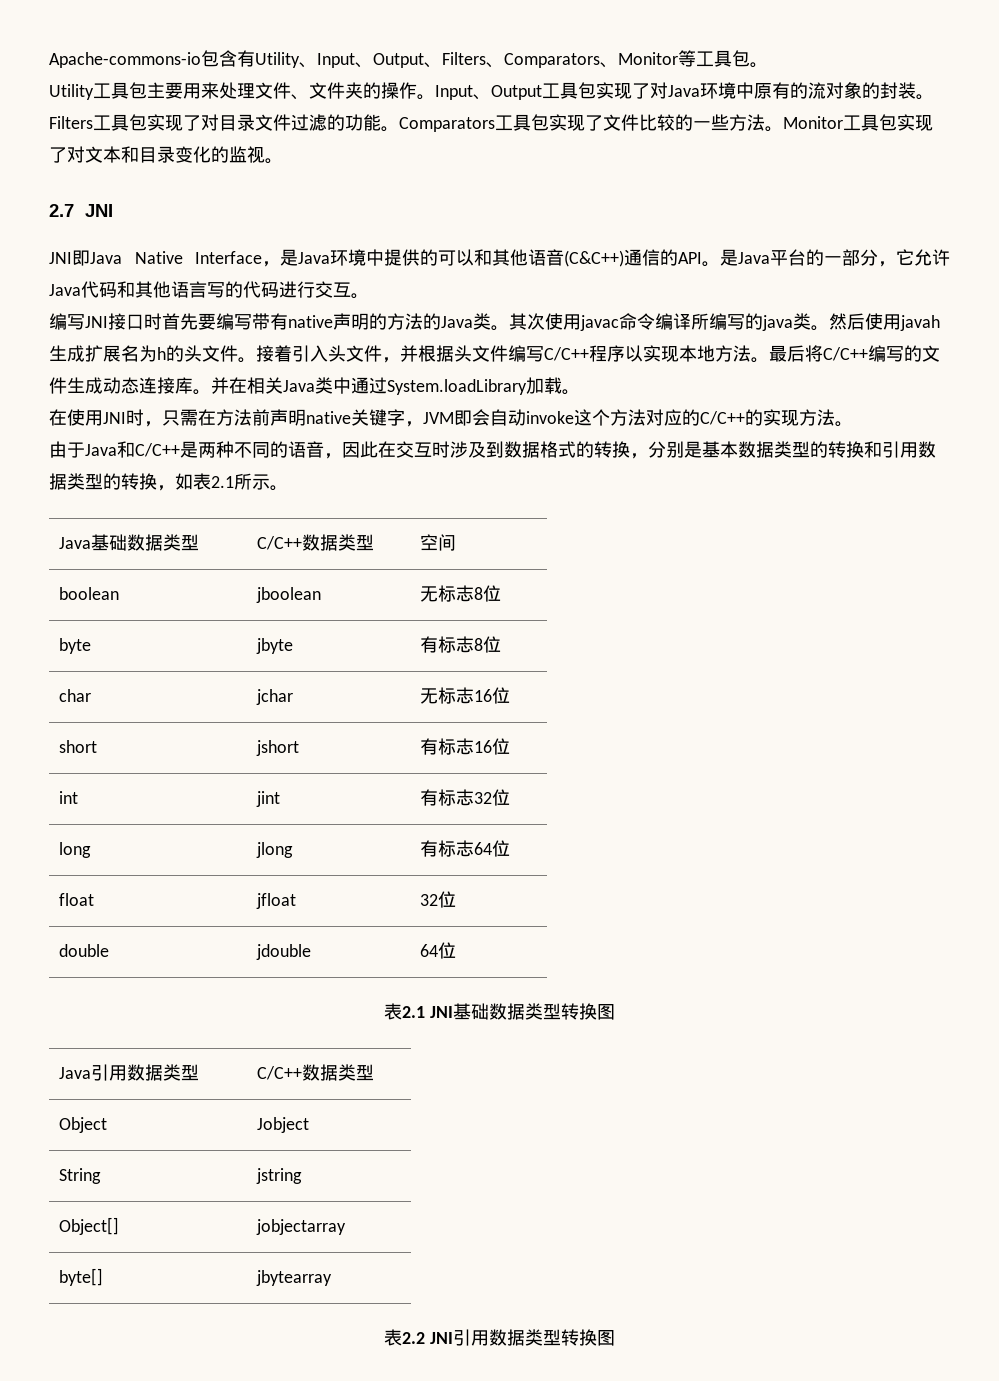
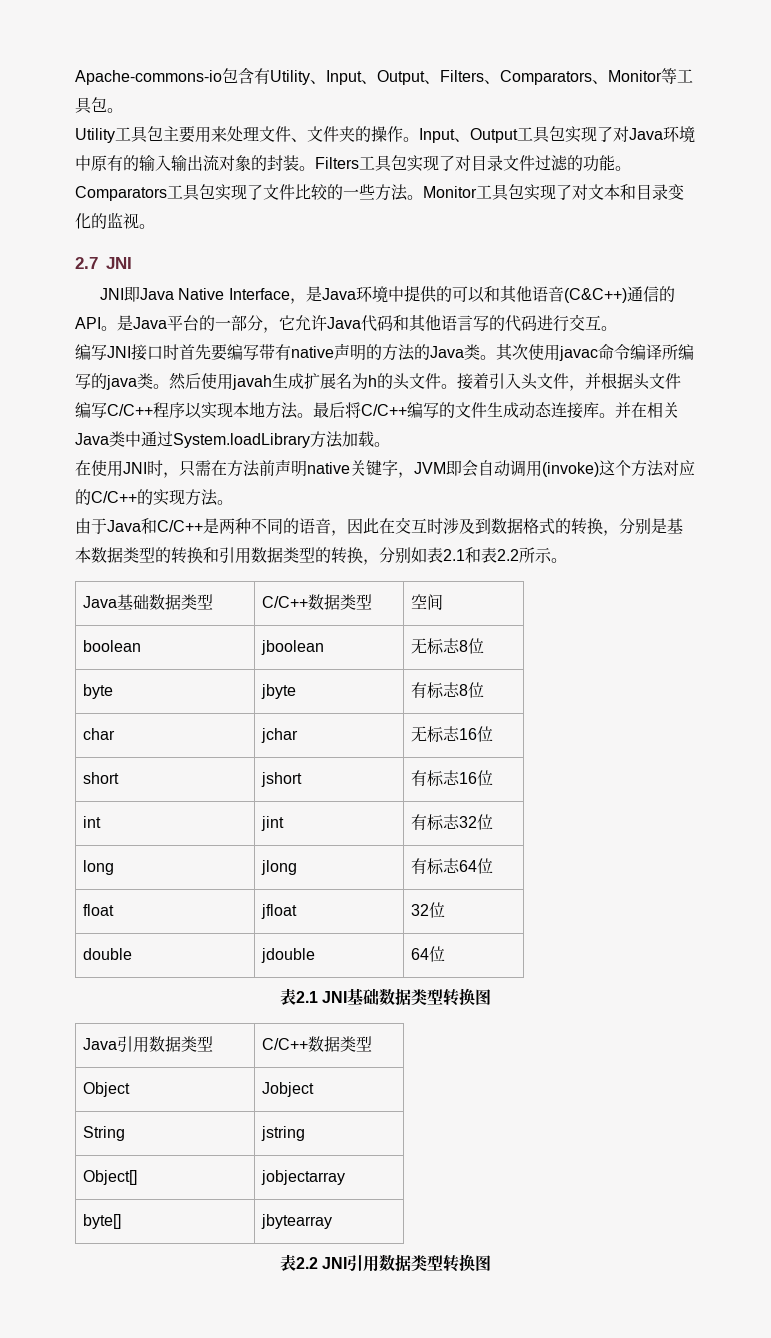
- Input、Output工具包实现了对Java环境中原有的流对象的封装。
+ Input、Output工具包实现了对Java环境中原有的输入输出流对象的封装。
- 并在相关Java类中通过System.loadLibrary加载。
+ 并在相关Java类中通过System.loadLibrary方法加载。
- 在使用JNI时，只需在方法前声明native关键字，JVM即会自动invoke这个方法对应的C/C++的实现方法。
+ 在使用JNI时，只需在方法前声明native关键字，JVM即会自动调用(invoke)这个方法对应的C/C++的实现方法。
- 由于Java和C/C++是两种不同的语音，因此在交互时涉及到数据格式的转换，分别是基本数据类型的转换和引用数据类型的转换，如表2.1所示。
+ 由于Java和C/C++是两种不同的语音，因此在交互时涉及到数据格式的转换，分别是基本数据类型的转换和引用数据类型的转换，分别如表2.1和表2.2所示。

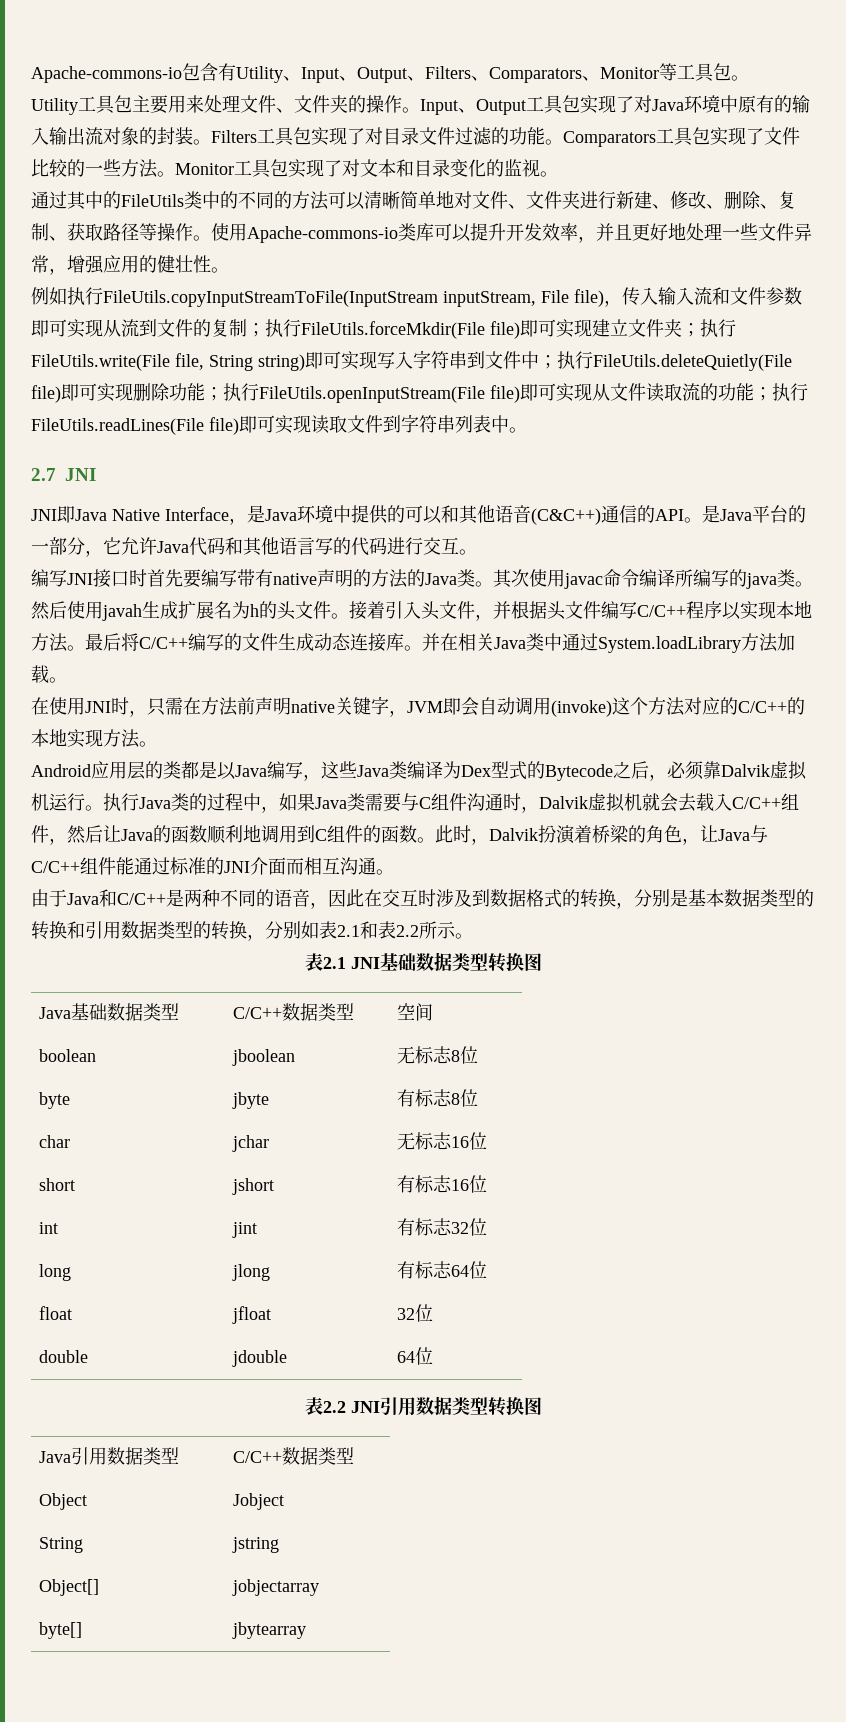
+ 通过其中的FileUtils类中的不同的方法可以清晰简单地对文件、文件夹进行新建、修改、删除、复制、获取路径等操作。使用Apache-commons-io类库可以提升开发效率，并且更好地处理一些文件异常，增强应用的健壮性。
+ 例如执行FileUtils.copyInputStreamToFile(InputStream inputStream, File file)，传入输入流和文件参数即可实现从流到文件的复制；执行FileUtils.forceMkdir(File file)即可实现建立文件夹；执行FileUtils.write(File file, String string)即可实现写入字符串到文件中；执行FileUtils.deleteQuietly(File file)即可实现删除功能；执行FileUtils.openInputStream(File file)即可实现从文件读取流的功能；执行FileUtils.readLines(File file)即可实现读取文件到字符串列表中。
- 在使用JNI时，只需在方法前声明native关键字，JVM即会自动调用(invoke)这个方法对应的C/C++的实现方法。
+ 在使用JNI时，只需在方法前声明native关键字，JVM即会自动调用(invoke)这个方法对应的C/C++的本地实现方法。
+ Android应用层的类都是以Java编写，这些Java类编译为Dex型式的Bytecode之后，必须靠Dalvik虚拟机运行。执行Java类的过程中，如果Java类需要与C组件沟通时，Dalvik虚拟机就会去载入C/C++组件，然后让Java的函数顺利地调用到C组件的函数。此时，Dalvik扮演着桥梁的角色，让Java与C/C++组件能通过标准的JNI介面而相互沟通。
+ 表2.1 JNI基础数据类型转换图
- 表2.1 JNI基础数据类型转换图
+ 表2.2 JNI引用数据类型转换图
- 表2.2 JNI引用数据类型转换图

